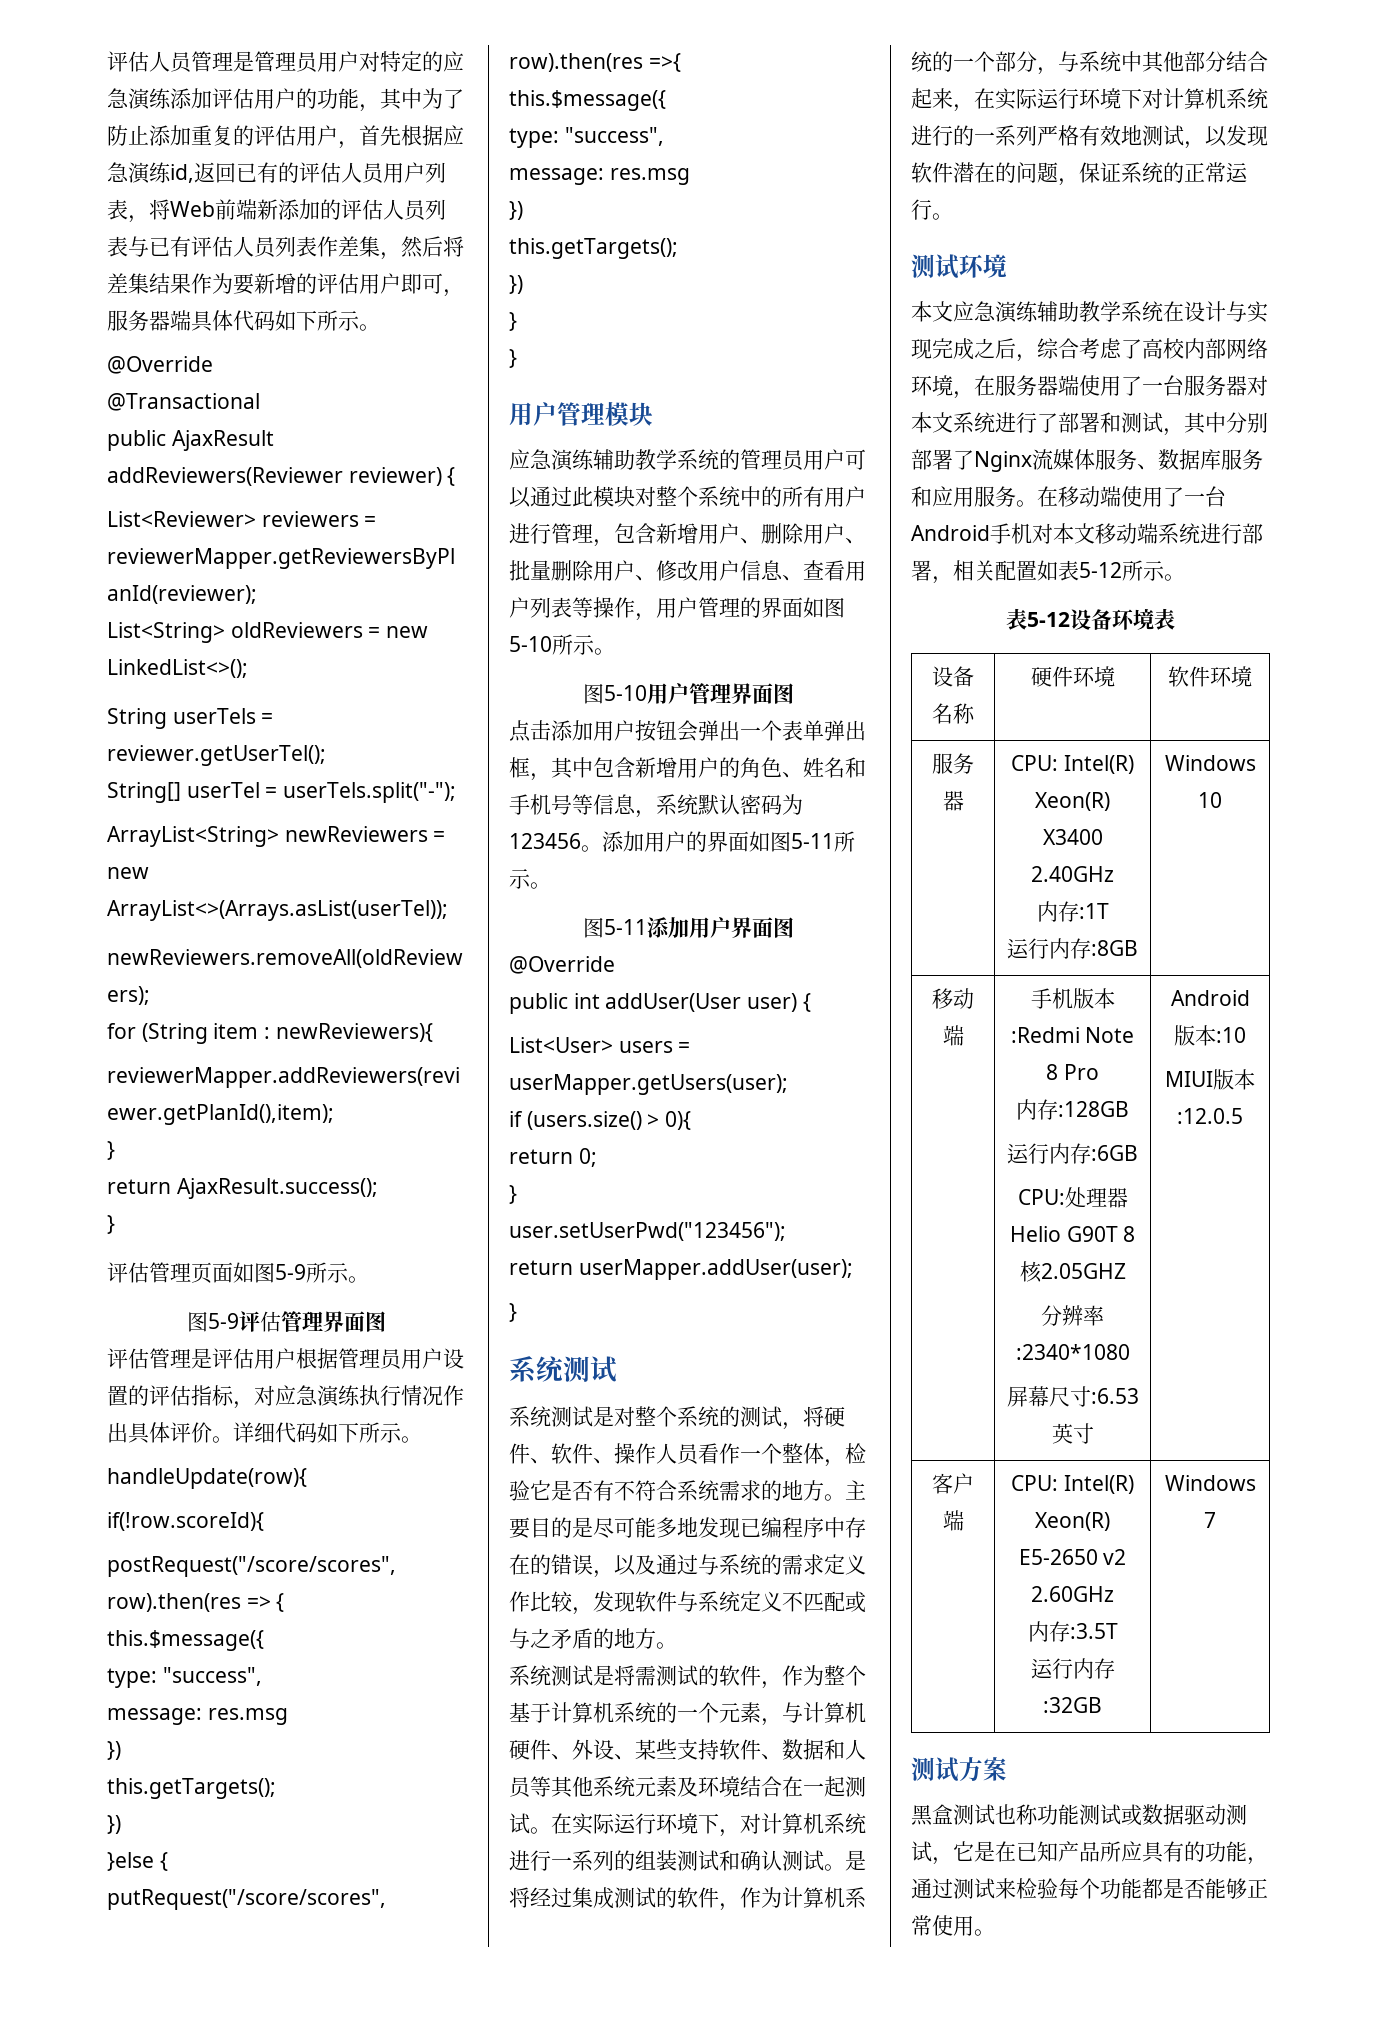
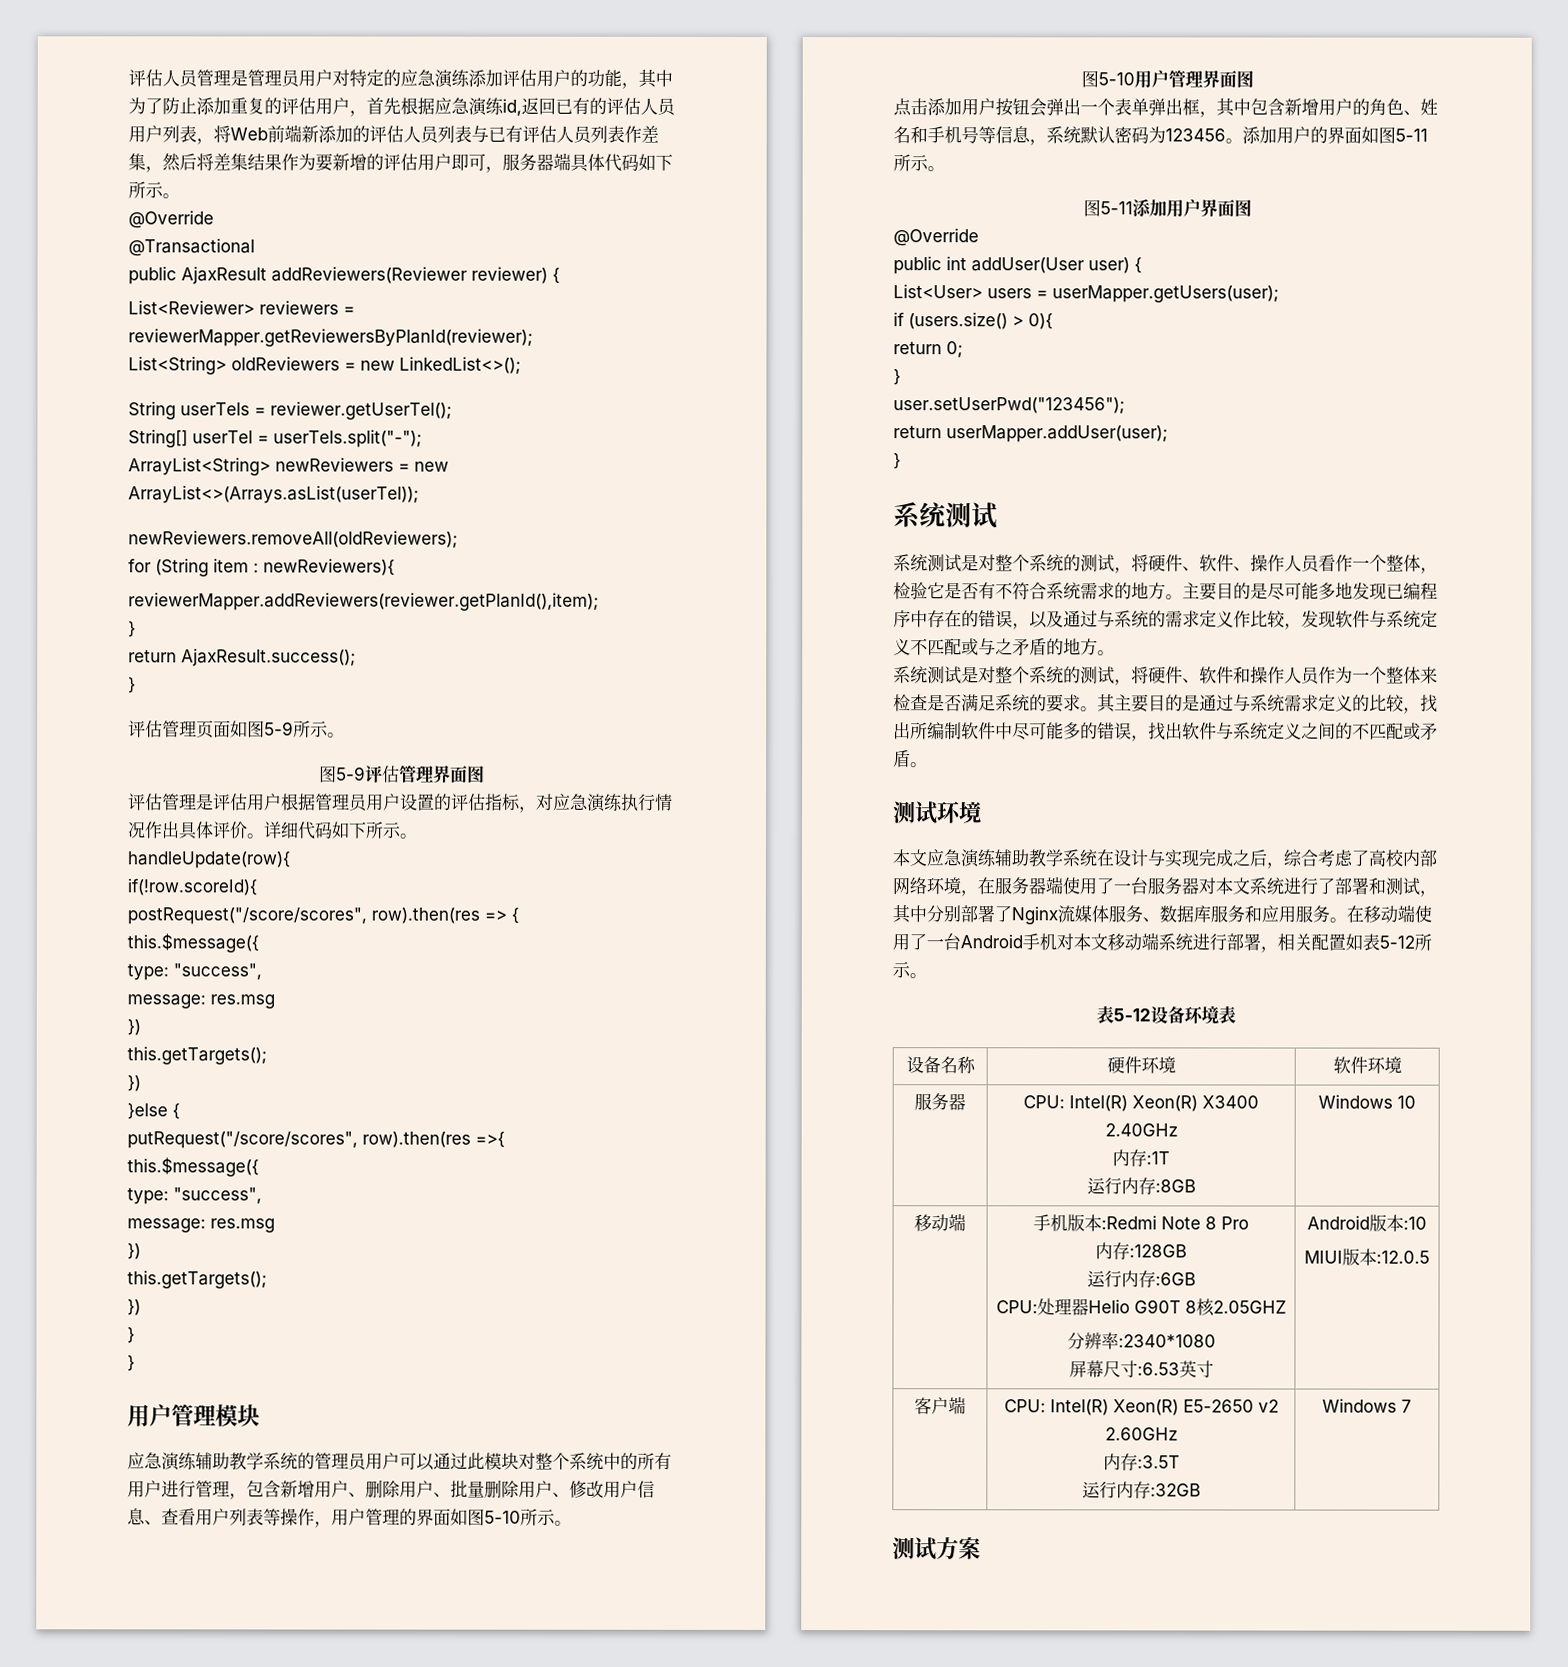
- 系统测试是将需测试的软件，作为整个基于计算机系统的一个元素，与计算机硬件、外设、某些支持软件、数据和人员等其他系统元素及环境结合在一起测试。在实际运行环境下，对计算机系统进行一系列的组装测试和确认测试。是将经过集成测试的软件，作为计算机系统的一个部分，与系统中其他部分结合起来，在实际运行环境下对计算机系统进行的一系列严格有效地测试，以发现软件潜在的问题，保证系统的正常运行。
+ 系统测试是对整个系统的测试，将硬件、软件和操作人员作为一个整体来检查是否满足系统的要求。其主要目的是通过与系统需求定义的比较，找出所编制软件中尽可能多的错误，找出软件与系统定义之间的不匹配或矛盾。
- 黑盒测试也称功能测试或数据驱动测试，它是在已知产品所应具有的功能，通过测试来检验每个功能都是否能够正常使用。

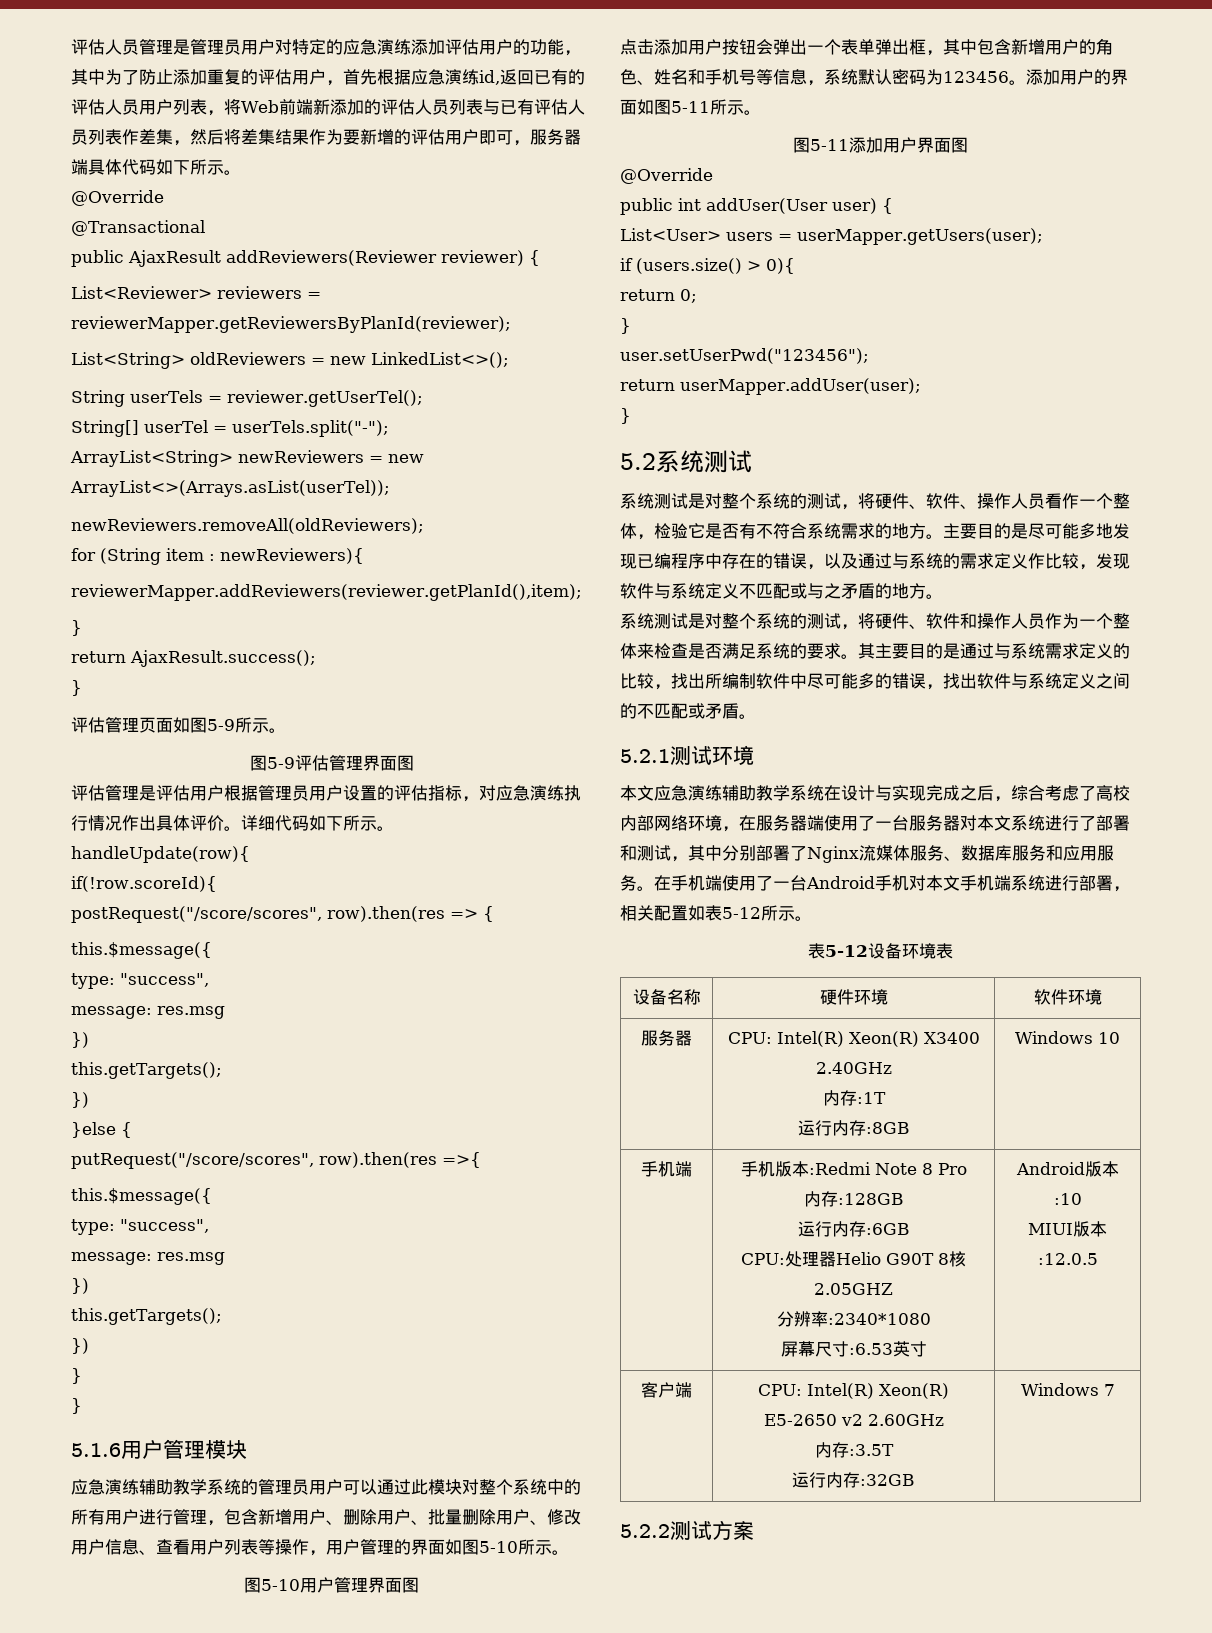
- 用户管理模块
+ 5.1.6用户管理模块
  return userMapper.addUser(user);
  }
- 系统测试
+ 5.2系统测试
- 测试环境
+ 5.2.1测试环境
- 在移动端使用了一台Android手机对本文移动端系统进行部署，相关配置如表5-12所示。
+ 在手机端使用了一台Android手机对本文手机端系统进行部署，相关配置如表5-12所示。
- 移动端 | 手机版本:Redmi Note 8 Pro
+ 手机端 | 手机版本:Redmi Note 8 Pro
- 测试方案
+ 5.2.2测试方案

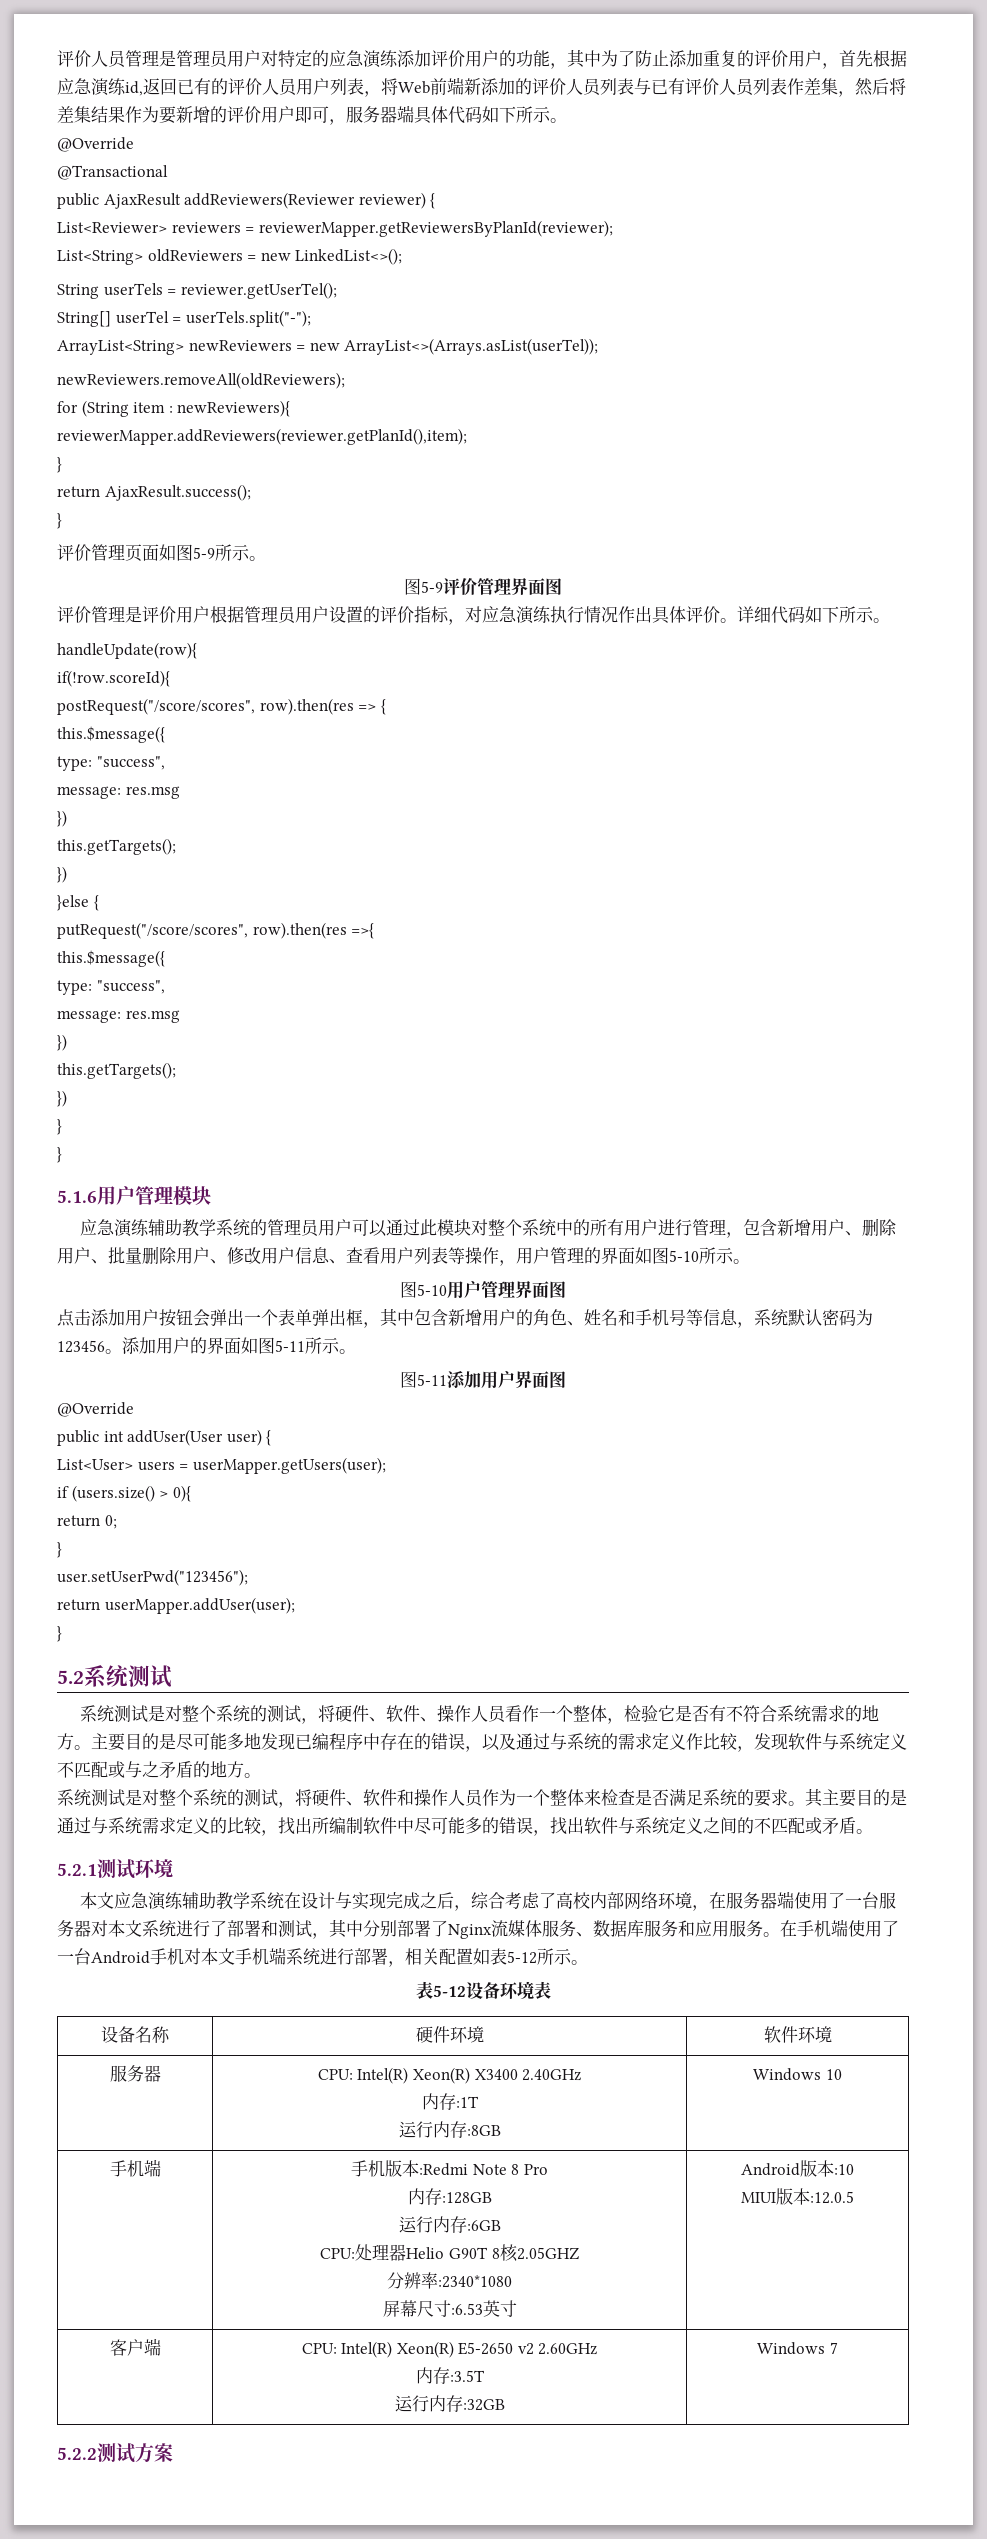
- 评估人员管理是管理员用户对特定的应急演练添加评估用户的功能，其中为了防止添加重复的评估用户，首先根据应急演练id,返回已有的评估人员用户列表，将Web前端新添加的评估人员列表与已有评估人员列表作差集，然后将差集结果作为要新增的评估用户即可，服务器端具体代码如下所示。
+ 评价人员管理是管理员用户对特定的应急演练添加评价用户的功能，其中为了防止添加重复的评价用户，首先根据应急演练id,返回已有的评价人员用户列表，将Web前端新添加的评价人员列表与已有评价人员列表作差集，然后将差集结果作为要新增的评价用户即可，服务器端具体代码如下所示。
- 评估管理页面如图5-9所示。
+ 评价管理页面如图5-9所示。
- 图5-9评估管理界面图
+ 图5-9评价管理界面图
- 评估管理是评估用户根据管理员用户设置的评估指标，对应急演练执行情况作出具体评价。
+ 评价管理是评价用户根据管理员用户设置的评价指标，对应急演练执行情况作出具体评价。

